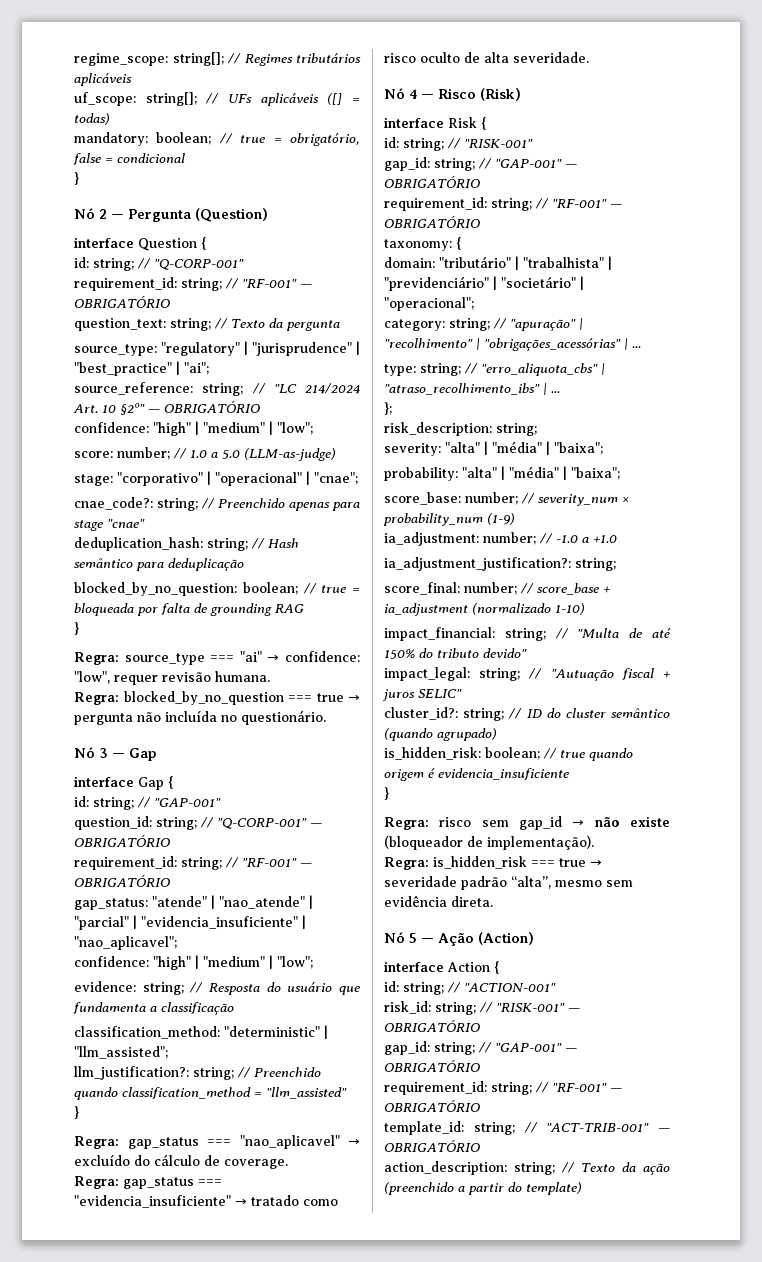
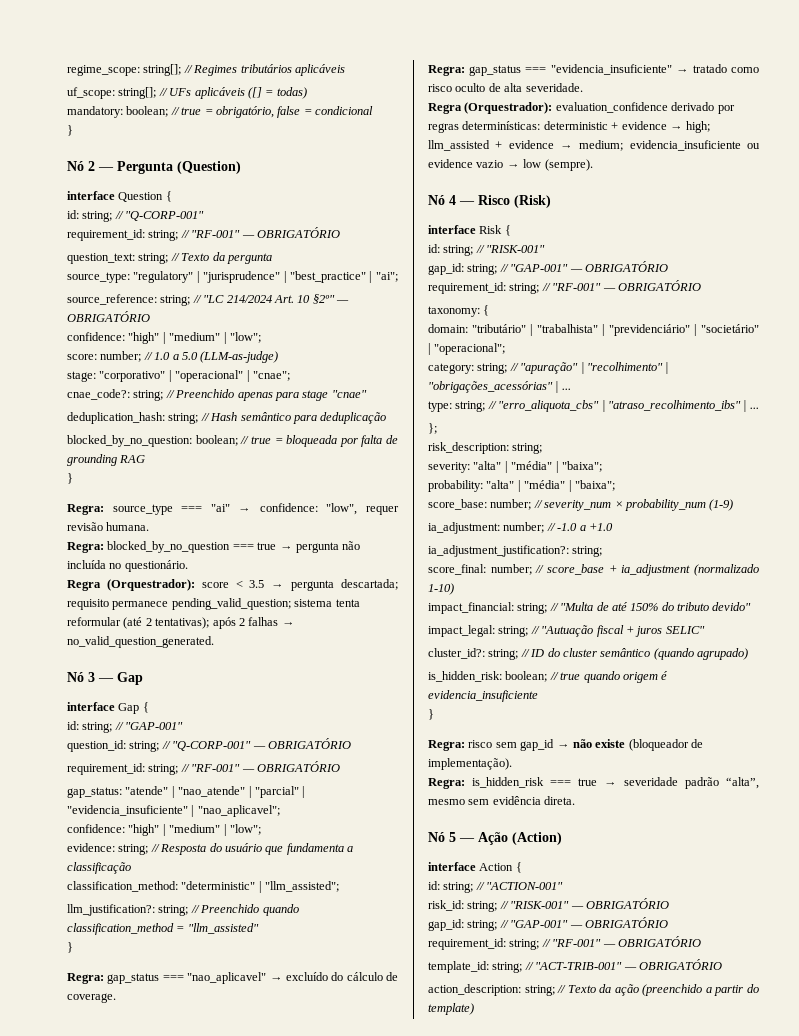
+ Regra (Orquestrador): score < 3.5 → pergunta descartada; requisito permanece pending_valid_question; sistema tenta reformular (até 2 tentativas); após 2 falhas → no_valid_question_generated.
+ Regra (Orquestrador): evaluation_confidence derivado por regras determinísticas: deterministic + evidence → high; llm_assisted + evidence → medium; evidencia_insuficiente ou evidence vazio → low (sempre).

